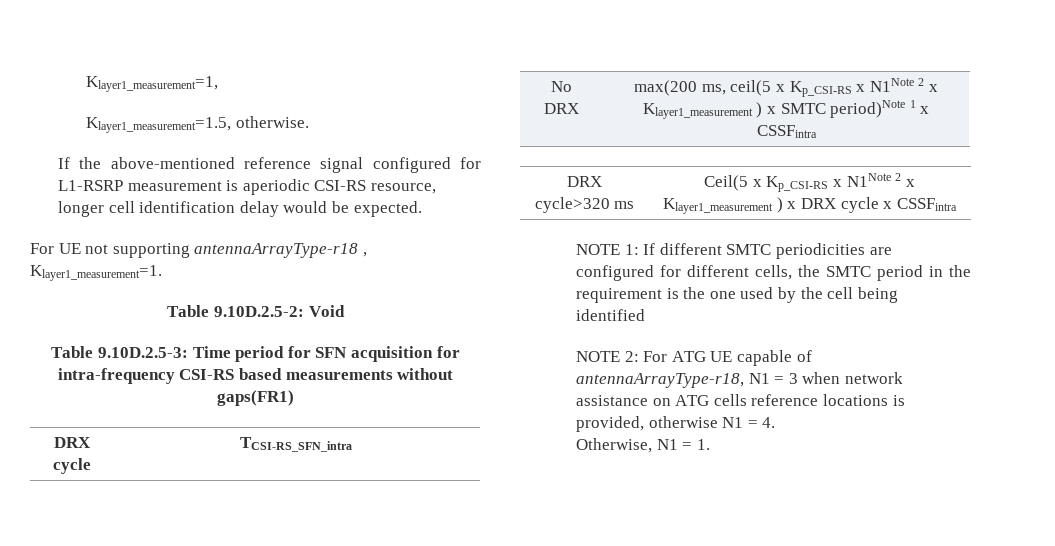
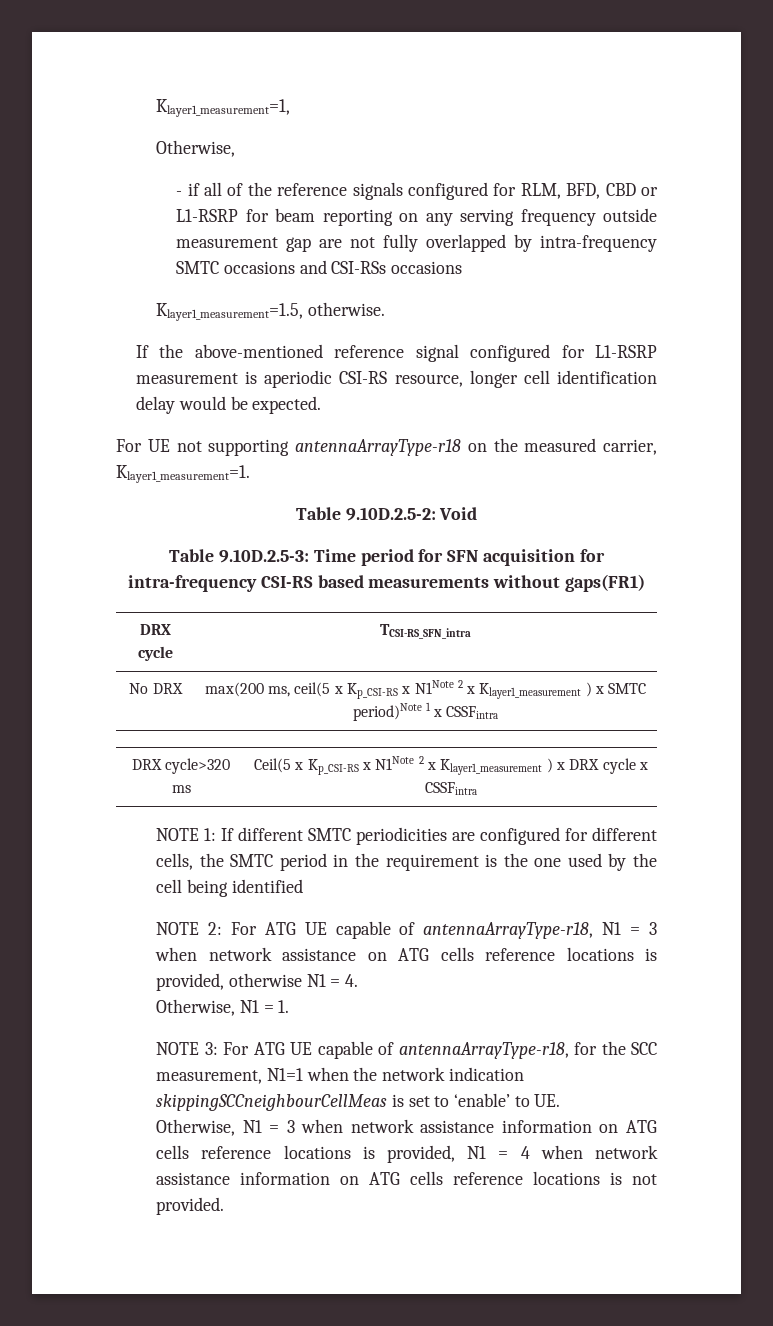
  Klayer1_measurement=1,
+ Otherwise,
+ - if all of the reference signals configured for RLM, BFD, CBD or L1-RSRP for beam reporting on any serving frequency outside measurement gap are not fully overlapped by intra-frequency SMTC occasions and CSI-RSs occasions
- For UE not supporting antennaArrayType-r18 , Klayer1_measurement=1.
+ For UE not supporting antennaArrayType-r18 on the measured carrier, Klayer1_measurement=1.
+ NOTE 3: For ATG UE capable of antennaArrayType-r18, for the SCC measurement, N1=1 when the network indication skippingSCCneighbourCellMeas is set to ‘enable’ to UE.
+ Otherwise, N1 = 3 when network assistance information on ATG cells reference locations is provided, N1 = 4 when network assistance information on ATG cells reference locations is not provided.

